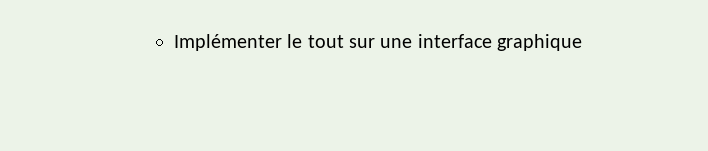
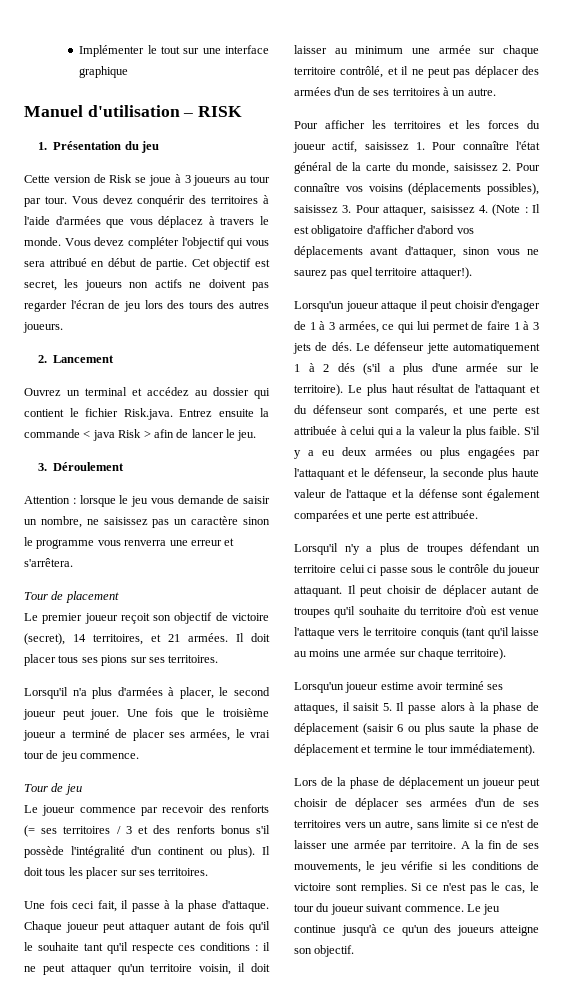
+ Manuel d'utilisation – RISK
+ 1. Présentation du jeu
+ Cette version de Risk se joue à 3 joueurs au tour par tour. Vous devez conquérir des territoires à l'aide d'armées que vous déplacez à travers le monde. Vous devez compléter l'objectif qui vous sera attribué en début de partie. Cet objectif est secret, les joueurs non actifs ne doivent pas regarder l'écran de jeu lors des tours des autres joueurs.
+ 2. Lancement
+ Ouvrez un terminal et accédez au dossier qui contient le fichier Risk.java. Entrez ensuite la commande < java Risk > afin de lancer le jeu.
+ 3. Déroulement
+ Attention : lorsque le jeu vous demande de saisir un nombre, ne saisissez pas un caractère sinon le programme vous renverra une erreur et s'arrêtera.
+ Tour de placement
+ Le premier joueur reçoit son objectif de victoire (secret), 14 territoires, et 21 armées. Il doit placer tous ses pions sur ses territoires.
+ Lorsqu'il n'a plus d'armées à placer, le second joueur peut jouer. Une fois que le troisième joueur a terminé de placer ses armées, le vrai tour de jeu commence.
+ Tour de jeu
+ Le joueur commence par recevoir des renforts (= ses territoires / 3 et des renforts bonus s'il possède l'intégralité d'un continent ou plus). Il doit tous les placer sur ses territoires.
+ Une fois ceci fait, il passe à la phase d'attaque. Chaque joueur peut attaquer autant de fois qu'il le souhaite tant qu'il respecte ces conditions : il ne peut attaquer qu'un territoire voisin, il doit laisser au minimum une armée sur chaque territoire contrôlé, et il ne peut pas déplacer des armées d'un de ses territoires à un autre.
+ Pour afficher les territoires et les forces du joueur actif, saisissez 1. Pour connaître l'état général de la carte du monde, saisissez 2. Pour connaître vos voisins (déplacements possibles), saisissez 3. Pour attaquer, saisissez 4. (Note : Il est obligatoire d'afficher d'abord vos déplacements avant d'attaquer, sinon vous ne saurez pas quel territoire attaquer!).
+ Lorsqu'un joueur attaque il peut choisir d'engager de 1 à 3 armées, ce qui lui permet de faire 1 à 3 jets de dés. Le défenseur jette automatiquement 1 à 2 dés (s'il a plus d'une armée sur le territoire). Le plus haut résultat de l'attaquant et du défenseur sont comparés, et une perte est attribuée à celui qui a la valeur la plus faible. S'il y a eu deux armées ou plus engagées par l'attaquant et le défenseur, la seconde plus haute valeur de l'attaque et la défense sont également comparées et une perte est attribuée.
+ Lorsqu'il n'y a plus de troupes défendant un territoire celui ci passe sous le contrôle du joueur attaquant. Il peut choisir de déplacer autant de troupes qu'il souhaite du territoire d'où est venue l'attaque vers le territoire conquis (tant qu'il laisse au moins une armée sur chaque territoire).
+ Lorsqu'un joueur estime avoir terminé ses attaques, il saisit 5. Il passe alors à la phase de déplacement (saisir 6 ou plus saute la phase de déplacement et termine le tour immédiatement).
+ Lors de la phase de déplacement un joueur peut choisir de déplacer ses armées d'un de ses territoires vers un autre, sans limite si ce n'est de laisser une armée par territoire. A la fin de ses mouvements, le jeu vérifie si les conditions de victoire sont remplies. Si ce n'est pas le cas, le tour du joueur suivant commence. Le jeu continue jusqu'à ce qu'un des joueurs atteigne son objectif.

